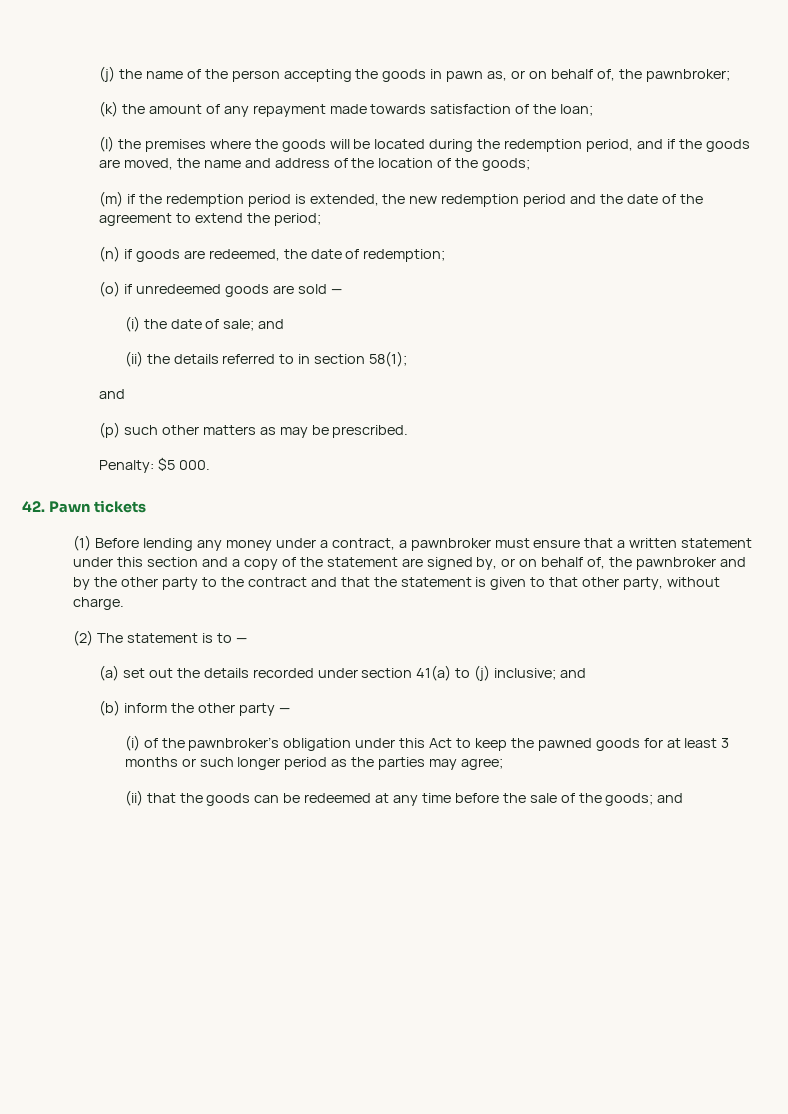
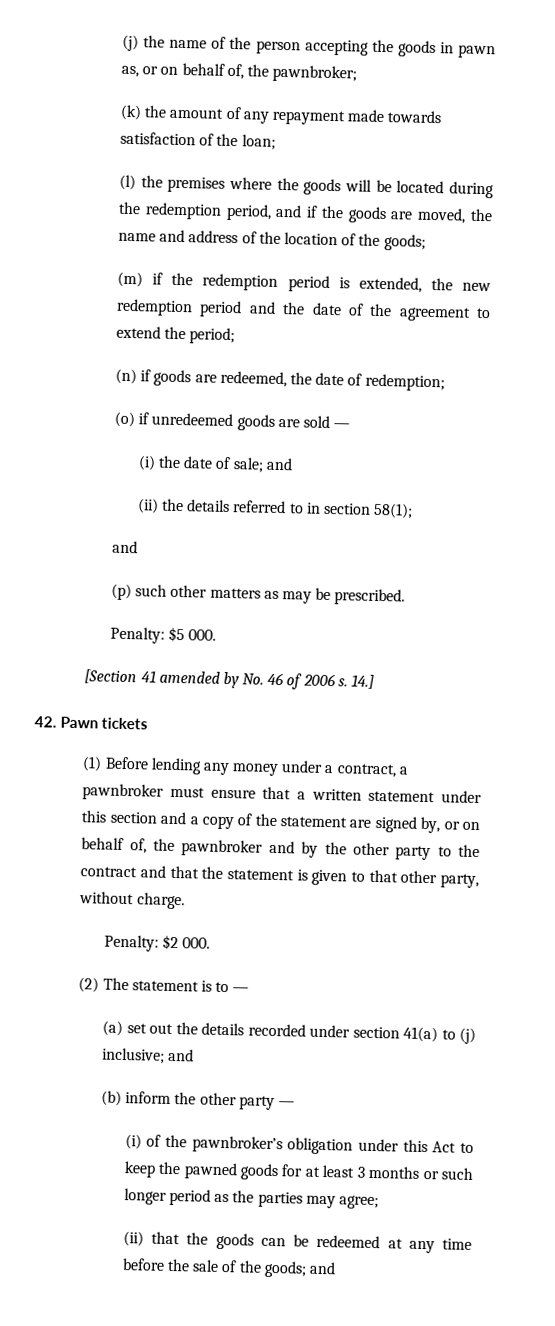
+ [Section 41 amended by No. 46 of 2006 s. 14.]
+ Penalty: $2 000.

